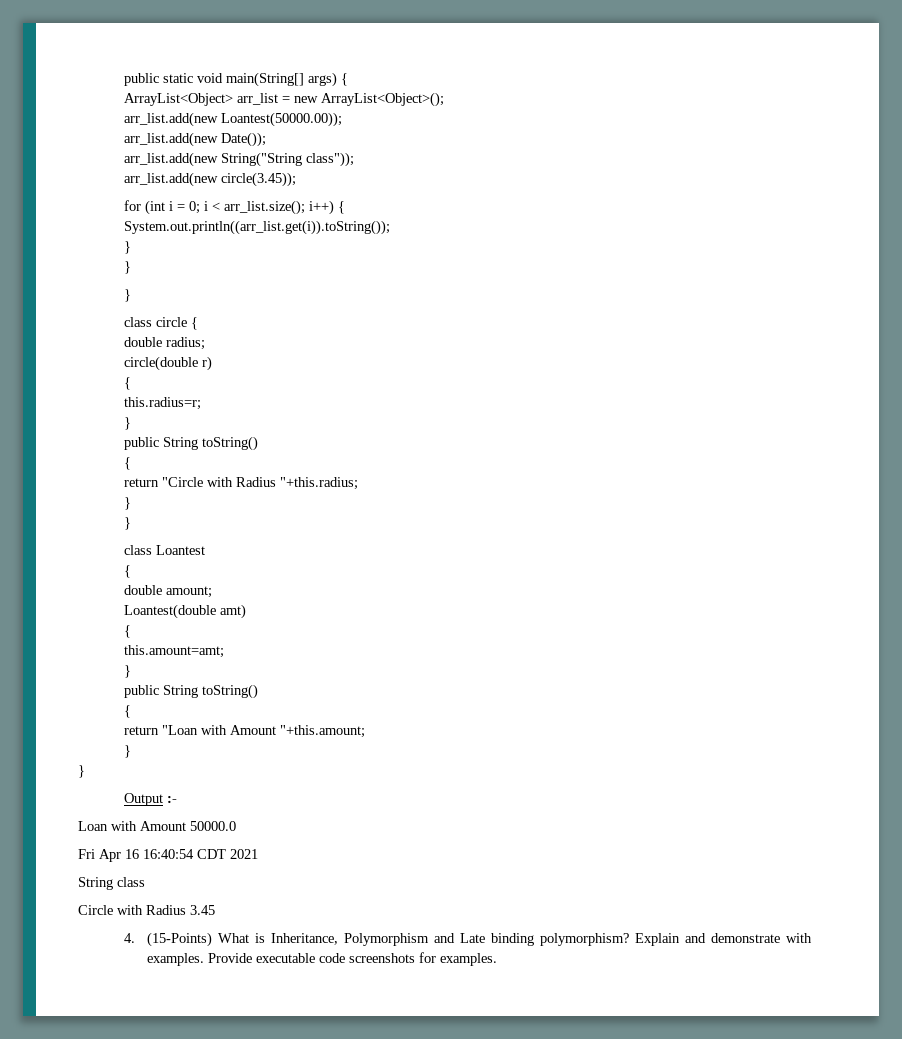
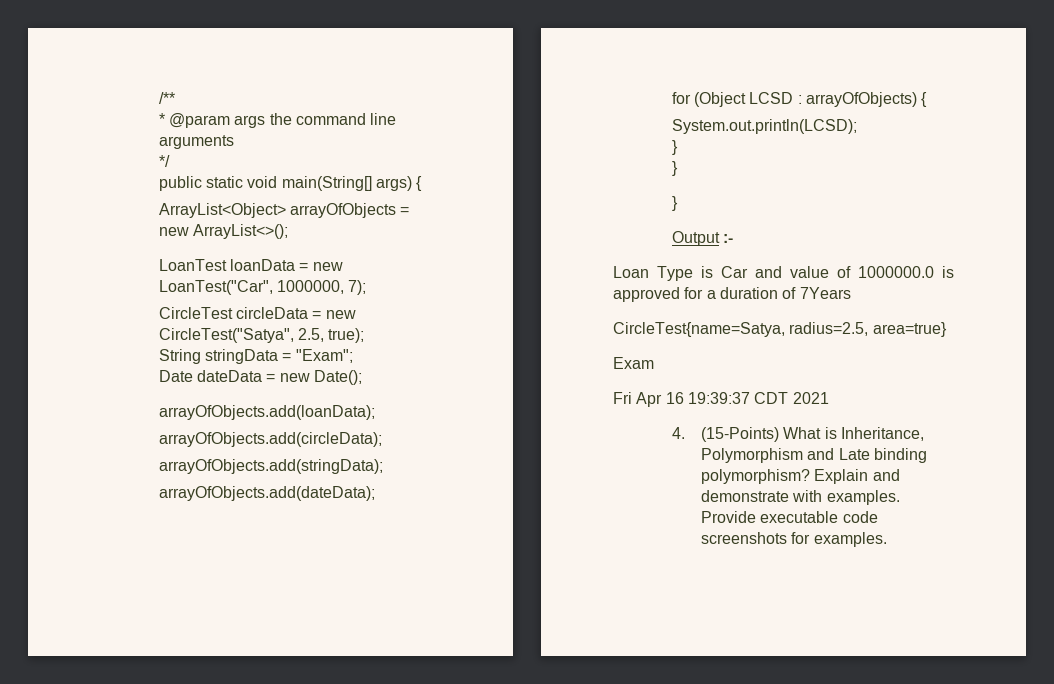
+ /**
+ * @param args the command line arguments
+ */
- ArrayList<Object> arr_list = new ArrayList<Object>();
- arr_list.add(new Loantest(50000.00));
- arr_list.add(new Date());
- arr_list.add(new String("String class"));
- arr_list.add(new circle(3.45));
- for (int i = 0; i < arr_list.size(); i++) {
- System.out.println((arr_list.get(i)).toString());
+ ArrayList<Object> arrayOfObjects = new ArrayList<>();
+ LoanTest loanData = new LoanTest("Car", 1000000, 7);
+ CircleTest circleData = new CircleTest("Satya", 2.5, true);
+ String stringData = "Exam";
+ Date dateData = new Date();
+ arrayOfObjects.add(loanData);
+ arrayOfObjects.add(circleData);
+ arrayOfObjects.add(stringData);
+ arrayOfObjects.add(dateData);
+ for (Object LCSD : arrayOfObjects) {
+ System.out.println(LCSD);
- class circle {
- double radius;
- circle(double r)
- {
- this.radius=r;
- }
- public String toString()
- {
- return "Circle with Radius "+this.radius;
- }
- }
- class Loantest
- {
- double amount;
- Loantest(double amt)
- {
- this.amount=amt;
- }
- public String toString()
- {
- return "Loan with Amount "+this.amount;
- }
- }
  Output :-
- Loan with Amount 50000.0
+ Loan Type is Car and value of 1000000.0 is approved for a duration of 7Years
+ CircleTest{name=Satya, radius=2.5, area=true}
+ Exam
- Fri Apr 16 16:40:54 CDT 2021
+ Fri Apr 16 19:39:37 CDT 2021
- String class
- Circle with Radius 3.45

